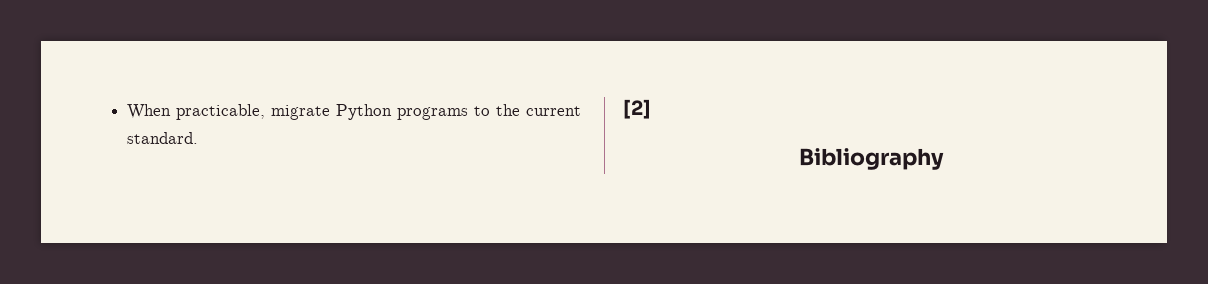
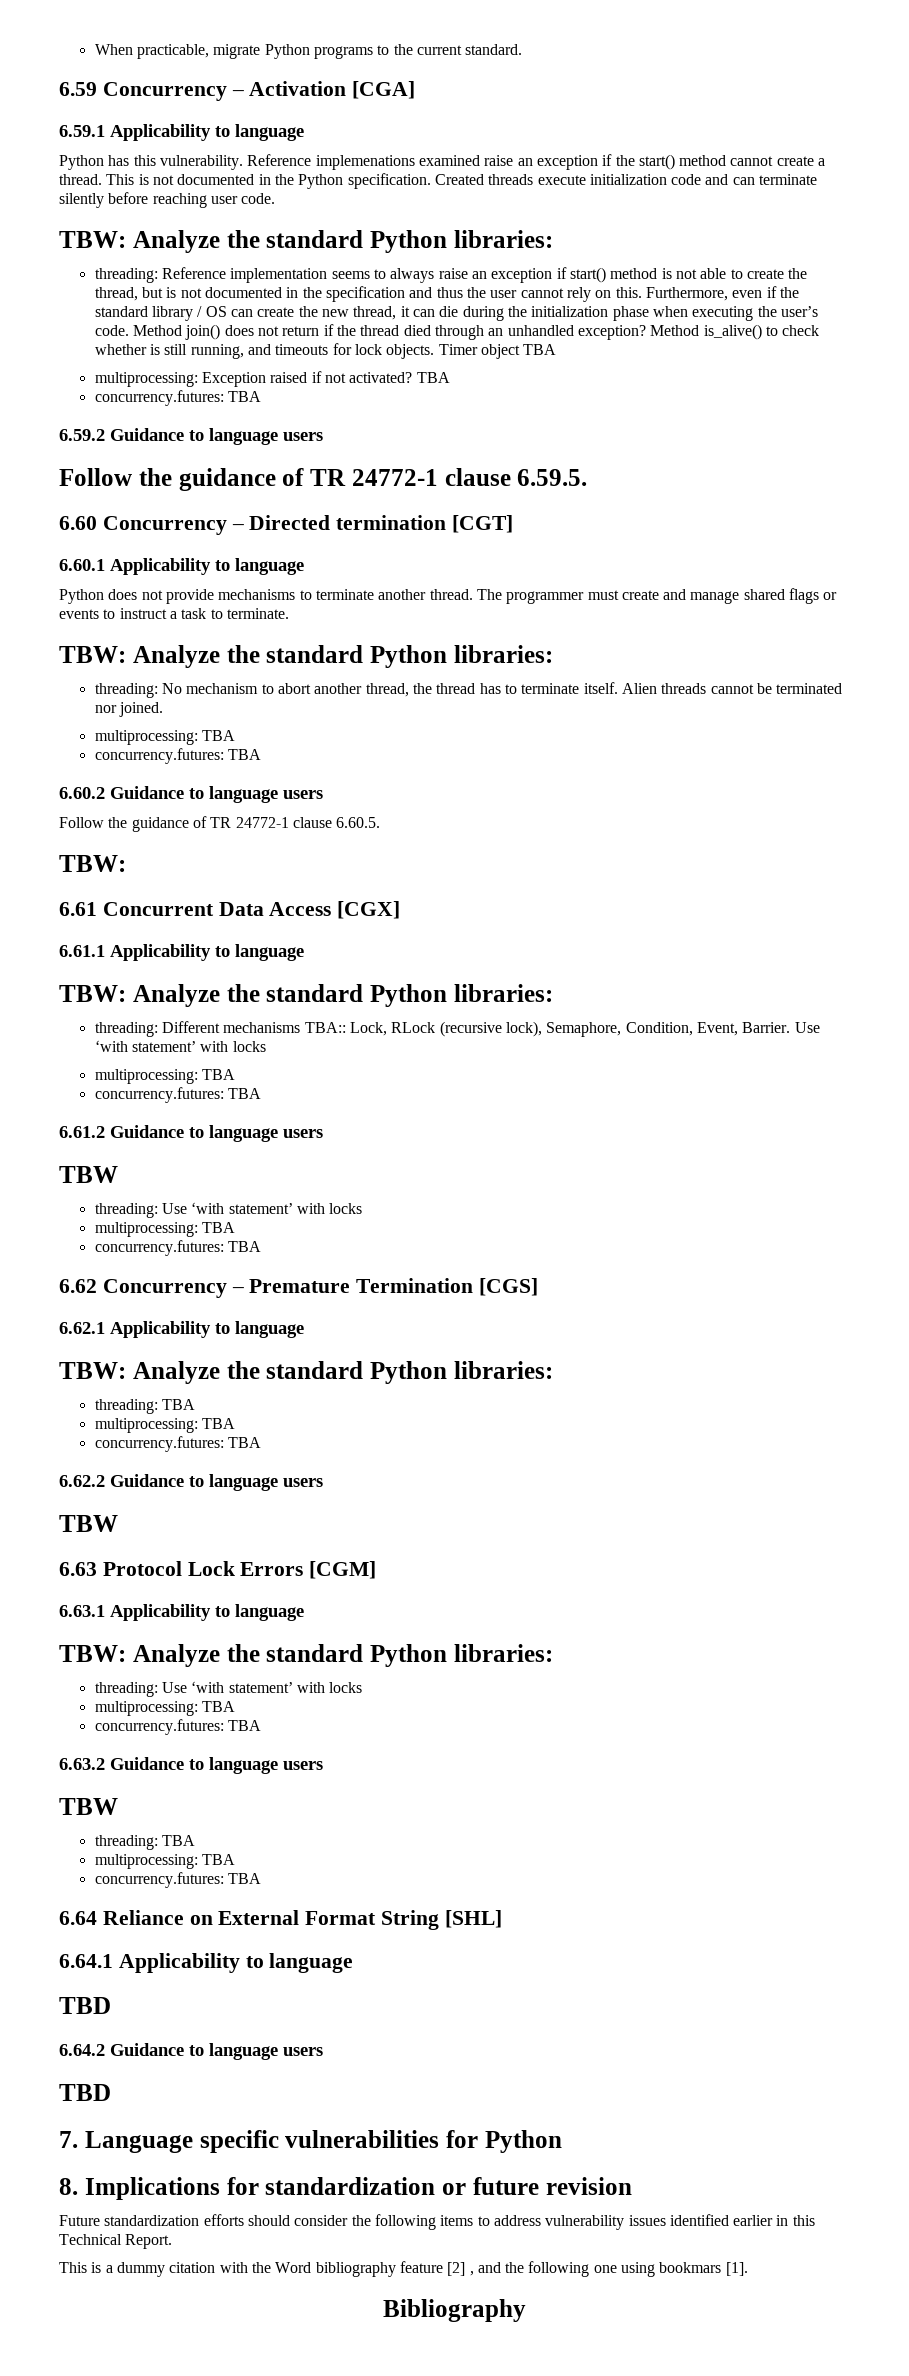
- [2]
+ 6.59 Concurrency – Activation [CGA]
+ 6.59.1 Applicability to language
+ Python has this vulnerability. Reference implemenations examined raise an exception if the start() method cannot create a thread. This is not documented in the Python specification. Created threads execute initialization code and can terminate silently before reaching user code.
+ TBW: Analyze the standard Python libraries:
+ threading: Reference implementation seems to always raise an exception if start() method is not able to create the thread, but is not documented in the specification and thus the user cannot rely on this. Furthermore, even if the standard library / OS can create the new thread, it can die during the initialization phase when executing the user’s code. Method join() does not return if the thread died through an unhandled exception? Method is_alive() to check whether is still running, and timeouts for lock objects. Timer object TBA
+ multiprocessing: Exception raised if not activated? TBA
+ concurrency.futures: TBA
+ 6.59.2 Guidance to language users
+ Follow the guidance of TR 24772-1 clause 6.59.5.
+ 6.60 Concurrency – Directed termination [CGT]
+ 6.60.1 Applicability to language
+ Python does not provide mechanisms to terminate another thread. The programmer must create and manage shared flags or events to instruct a task to terminate.
+ TBW: Analyze the standard Python libraries:
+ threading: No mechanism to abort another thread, the thread has to terminate itself. Alien threads cannot be terminated nor joined.
+ multiprocessing: TBA
+ concurrency.futures: TBA
+ 6.60.2 Guidance to language users
+ Follow the guidance of TR 24772-1 clause 6.60.5.
+ TBW:
+ 6.61 Concurrent Data Access [CGX]
+ 6.61.1 Applicability to language
+ TBW: Analyze the standard Python libraries:
+ threading: Different mechanisms TBA:: Lock, RLock (recursive lock), Semaphore, Condition, Event, Barrier. Use ‘with statement’ with locks
+ multiprocessing: TBA
+ concurrency.futures: TBA
+ 6.61.2 Guidance to language users
+ TBW
+ threading: Use ‘with statement’ with locks
+ multiprocessing: TBA
+ concurrency.futures: TBA
+ 6.62 Concurrency – Premature Termination [CGS]
+ 6.62.1 Applicability to language
+ TBW: Analyze the standard Python libraries:
+ threading: TBA
+ multiprocessing: TBA
+ concurrency.futures: TBA
+ 6.62.2 Guidance to language users
+ TBW
+ 6.63 Protocol Lock Errors [CGM]
+ 6.63.1 Applicability to language
+ TBW: Analyze the standard Python libraries:
+ threading: Use ‘with statement’ with locks
+ multiprocessing: TBA
+ concurrency.futures: TBA
+ 6.63.2 Guidance to language users
+ TBW
+ threading: TBA
+ multiprocessing: TBA
+ concurrency.futures: TBA
+ 6.64 Reliance on External Format String [SHL]
+ 6.64.1 Applicability to language
+ TBD
+ 6.64.2 Guidance to language users
+ TBD
+ 7. Language specific vulnerabilities for Python
+ 8. Implications for standardization or future revision
+ Future standardization efforts should consider the following items to address vulnerability issues identified earlier in this Technical Report.
+ This is a dummy citation with the Word bibliography feature [2] , and the following one using bookmars [1].

